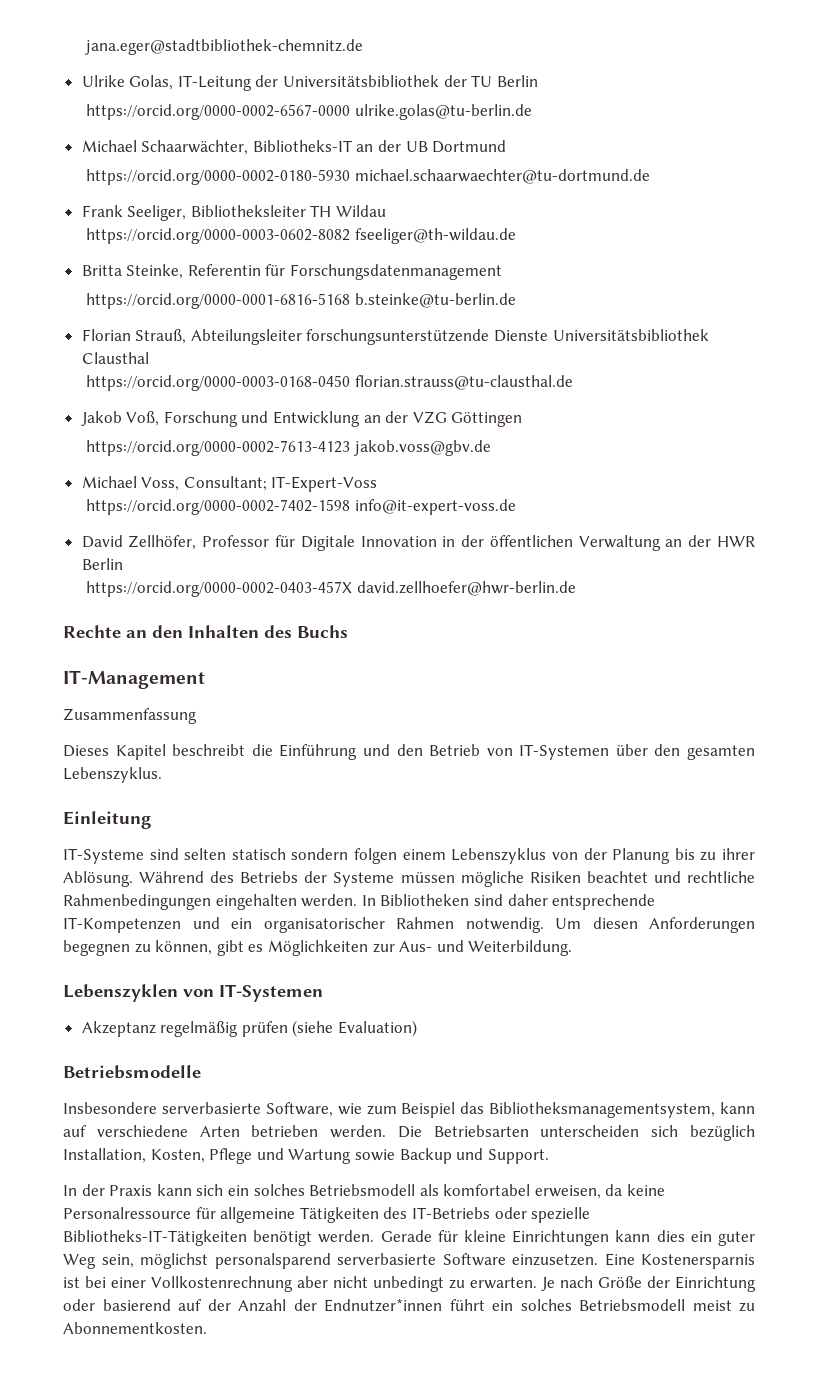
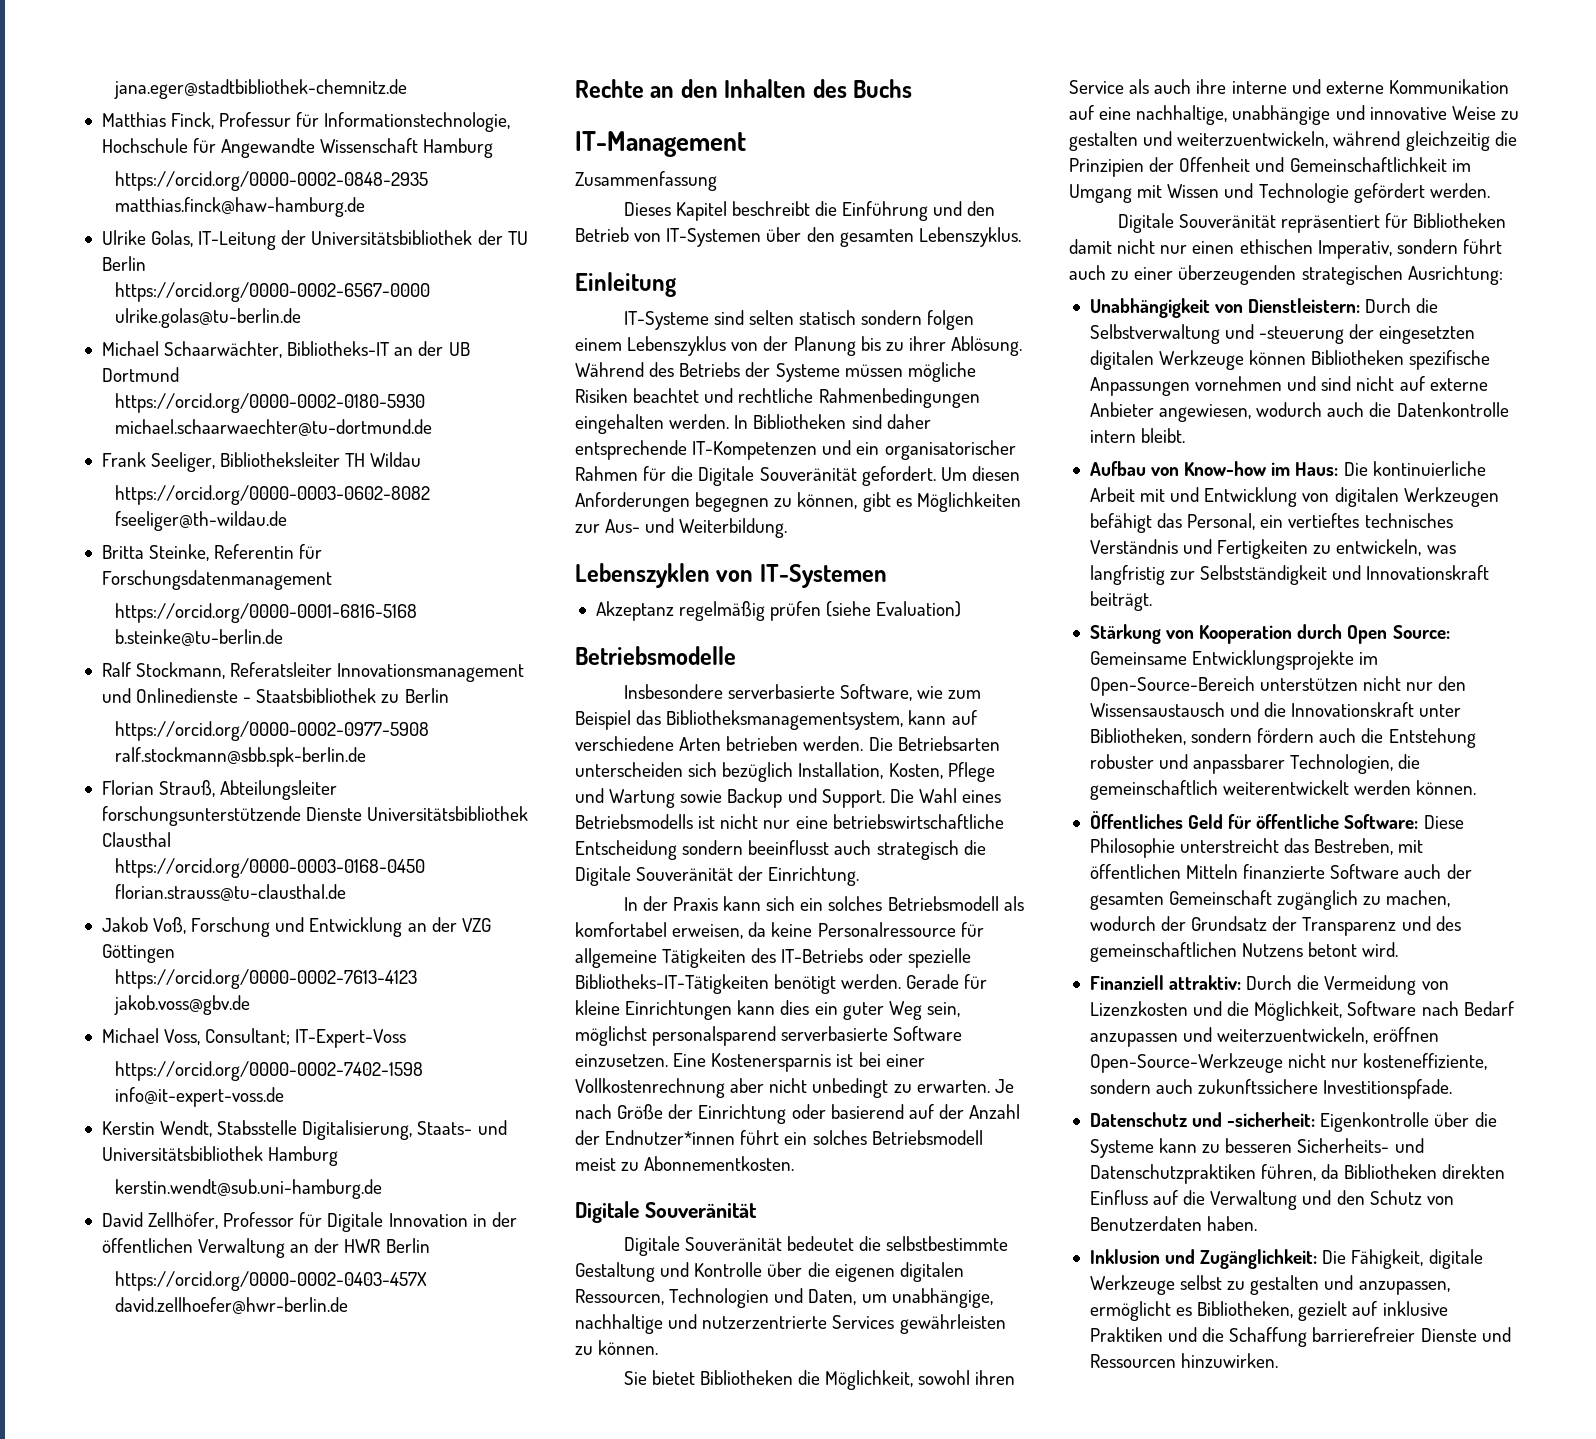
+ Matthias Finck, Professur für Informationstechnologie, Hochschule für Angewandte Wissenschaft Hamburg
+ https://orcid.org/0000-0002-0848-2935 matthias.finck@haw-hamburg.de
+ Ralf Stockmann, Referatsleiter Innovationsmanagement und Onlinedienste - Staatsbibliothek zu Berlin
+ https://orcid.org/0000-0002-0977-5908 ralf.stockmann@sbb.spk-berlin.de
+ Kerstin Wendt, Stabsstelle Digitalisierung, Staats- und Universitätsbibliothek Hamburg
+ kerstin.wendt@sub.uni-hamburg.de
- In Bibliotheken sind daher entsprechende IT-Kompetenzen und ein organisatorischer Rahmen notwendig.
+ In Bibliotheken sind daher entsprechende IT-Kompetenzen und ein organisatorischer Rahmen für die Digitale Souveränität gefordert.
+ Die Wahl eines Betriebsmodells ist nicht nur eine betriebswirtschaftliche Entscheidung sondern beeinflusst auch strategisch die Digitale Souveränität der Einrichtung.
  Je nach Größe der Einrichtung oder basierend auf der Anzahl der Endnutzer*innen führt ein solches Betriebsmodell meist zu Abonnementkosten.
+ Digitale Souveränität
+ Digitale Souveränität bedeutet die selbstbestimmte Gestaltung und Kontrolle über die eigenen digitalen Ressourcen, Technologien und Daten, um unabhängige, nachhaltige und nutzerzentrierte Services gewährleisten zu können.
+ Sie bietet Bibliotheken die Möglichkeit, sowohl ihren Service als auch ihre interne und externe Kommunikation auf eine nachhaltige, unabhängige und innovative Weise zu gestalten und weiterzuentwickeln, während gleichzeitig die Prinzipien der Offenheit und Gemeinschaftlichkeit im Umgang mit Wissen und Technologie gefördert werden.
+ Digitale Souveränität repräsentiert für Bibliotheken damit nicht nur einen ethischen Imperativ, sondern führt auch zu einer überzeugenden strategischen Ausrichtung:
+ Unabhängigkeit von Dienstleistern: Durch die Selbstverwaltung und -steuerung der eingesetzten digitalen Werkzeuge können Bibliotheken spezifische Anpassungen vornehmen und sind nicht auf externe Anbieter angewiesen, wodurch auch die Datenkontrolle intern bleibt.
+ Aufbau von Know-how im Haus: Die kontinuierliche Arbeit mit und Entwicklung von digitalen Werkzeugen befähigt das Personal, ein vertieftes technisches Verständnis und Fertigkeiten zu entwickeln, was langfristig zur Selbstständigkeit und Innovationskraft beiträgt.
+ Stärkung von Kooperation durch Open Source: Gemeinsame Entwicklungsprojekte im Open-Source-Bereich unterstützen nicht nur den Wissensaustausch und die Innovationskraft unter Bibliotheken, sondern fördern auch die Entstehung robuster und anpassbarer Technologien, die gemeinschaftlich weiterentwickelt werden können.
+ Öffentliches Geld für öffentliche Software: Diese Philosophie unterstreicht das Bestreben, mit öffentlichen Mitteln finanzierte Software auch der gesamten Gemeinschaft zugänglich zu machen, wodurch der Grundsatz der Transparenz und des gemeinschaftlichen Nutzens betont wird.
+ Finanziell attraktiv: Durch die Vermeidung von Lizenzkosten und die Möglichkeit, Software nach Bedarf anzupassen und weiterzuentwickeln, eröffnen Open-Source-Werkzeuge nicht nur kosteneffiziente, sondern auch zukunftssichere Investitionspfade.
+ Datenschutz und -sicherheit: Eigenkontrolle über die Systeme kann zu besseren Sicherheits- und Datenschutzpraktiken führen, da Bibliotheken direkten Einfluss auf die Verwaltung und den Schutz von Benutzerdaten haben.
+ Inklusion und Zugänglichkeit: Die Fähigkeit, digitale Werkzeuge selbst zu gestalten und anzupassen, ermöglicht es Bibliotheken, gezielt auf inklusive Praktiken und die Schaffung barrierefreier Dienste und Ressourcen hinzuwirken.

